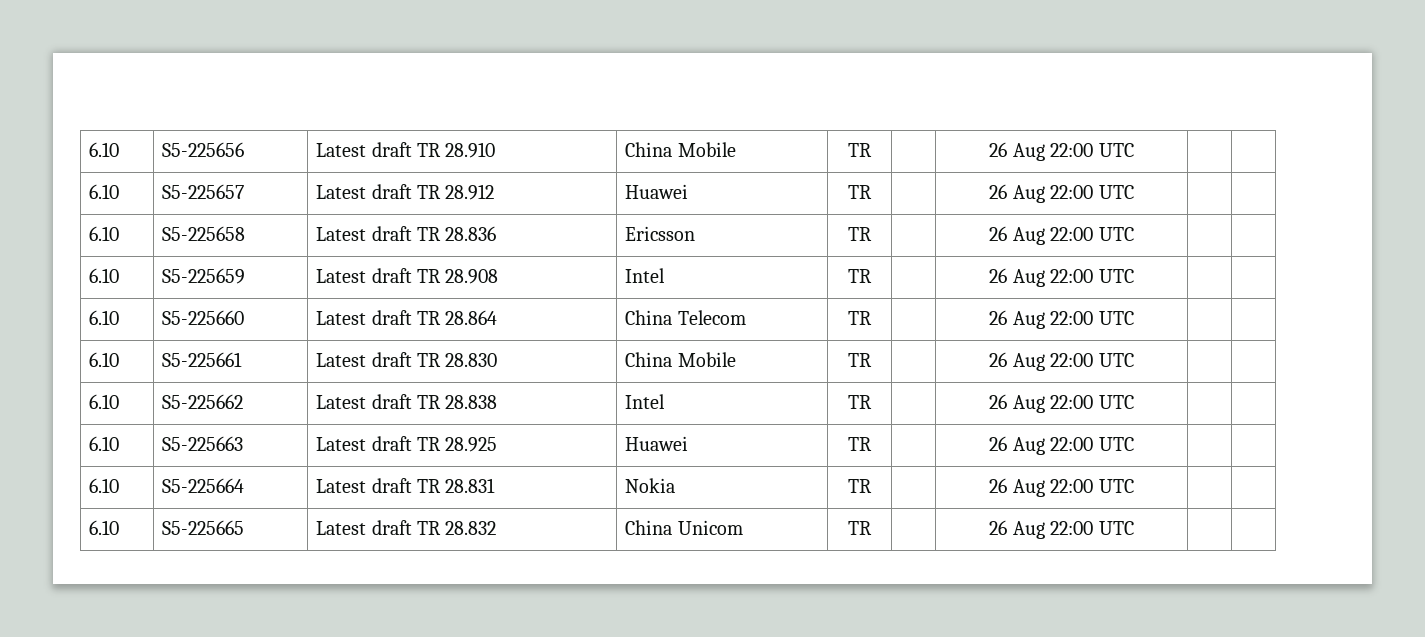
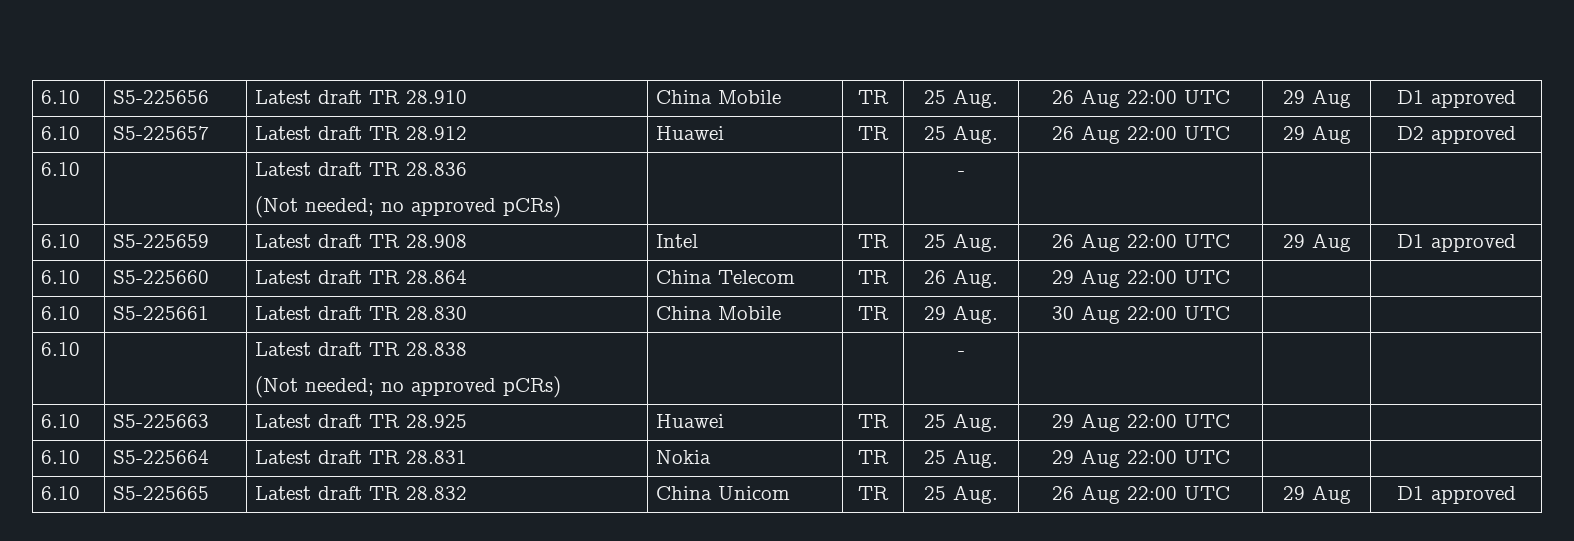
- 6.10 | S5-225656 | Latest draft TR 28.910 | China Mobile | TR | | 26 Aug 22:00 UTC | |
+ 6.10 | S5-225656 | Latest draft TR 28.910 | China Mobile | TR | 25 Aug. | 26 Aug 22:00 UTC | 29 Aug | D1 approved
- 6.10 | S5-225657 | Latest draft TR 28.912 | Huawei | TR | | 26 Aug 22:00 UTC | |
- 6.10 | S5-225658 | Latest draft TR 28.836 | Ericsson | TR | | 26 Aug 22:00 UTC | |
+ 6.10 | S5-225657 | Latest draft TR 28.912 | Huawei | TR | 25 Aug. | 26 Aug 22:00 UTC | 29 Aug | D2 approved
+ 6.10 | | Latest draft TR 28.836
+ (Not needed; no approved pCRs) | | | - | | |
- 6.10 | S5-225659 | Latest draft TR 28.908 | Intel | TR | | 26 Aug 22:00 UTC | |
+ 6.10 | S5-225659 | Latest draft TR 28.908 | Intel | TR | 25 Aug. | 26 Aug 22:00 UTC | 29 Aug | D1 approved
- 6.10 | S5-225660 | Latest draft TR 28.864 | China Telecom | TR | | 26 Aug 22:00 UTC | |
+ 6.10 | S5-225660 | Latest draft TR 28.864 | China Telecom | TR | 26 Aug. | 29 Aug 22:00 UTC | |
- 6.10 | S5-225661 | Latest draft TR 28.830 | China Mobile | TR | | 26 Aug 22:00 UTC | |
- 6.10 | S5-225662 | Latest draft TR 28.838 | Intel | TR | | 26 Aug 22:00 UTC | |
+ 6.10 | S5-225661 | Latest draft TR 28.830 | China Mobile | TR | 29 Aug. | 30 Aug 22:00 UTC | |
+ 6.10 | | Latest draft TR 28.838
+ (Not needed; no approved pCRs) | | | - | | |
- 6.10 | S5-225663 | Latest draft TR 28.925 | Huawei | TR | | 26 Aug 22:00 UTC | |
+ 6.10 | S5-225663 | Latest draft TR 28.925 | Huawei | TR | 25 Aug. | 29 Aug 22:00 UTC | |
- 6.10 | S5-225664 | Latest draft TR 28.831 | Nokia | TR | | 26 Aug 22:00 UTC | |
+ 6.10 | S5-225664 | Latest draft TR 28.831 | Nokia | TR | 25 Aug. | 29 Aug 22:00 UTC | |
- 6.10 | S5-225665 | Latest draft TR 28.832 | China Unicom | TR | | 26 Aug 22:00 UTC | |
+ 6.10 | S5-225665 | Latest draft TR 28.832 | China Unicom | TR | 25 Aug. | 26 Aug 22:00 UTC | 29 Aug | D1 approved

